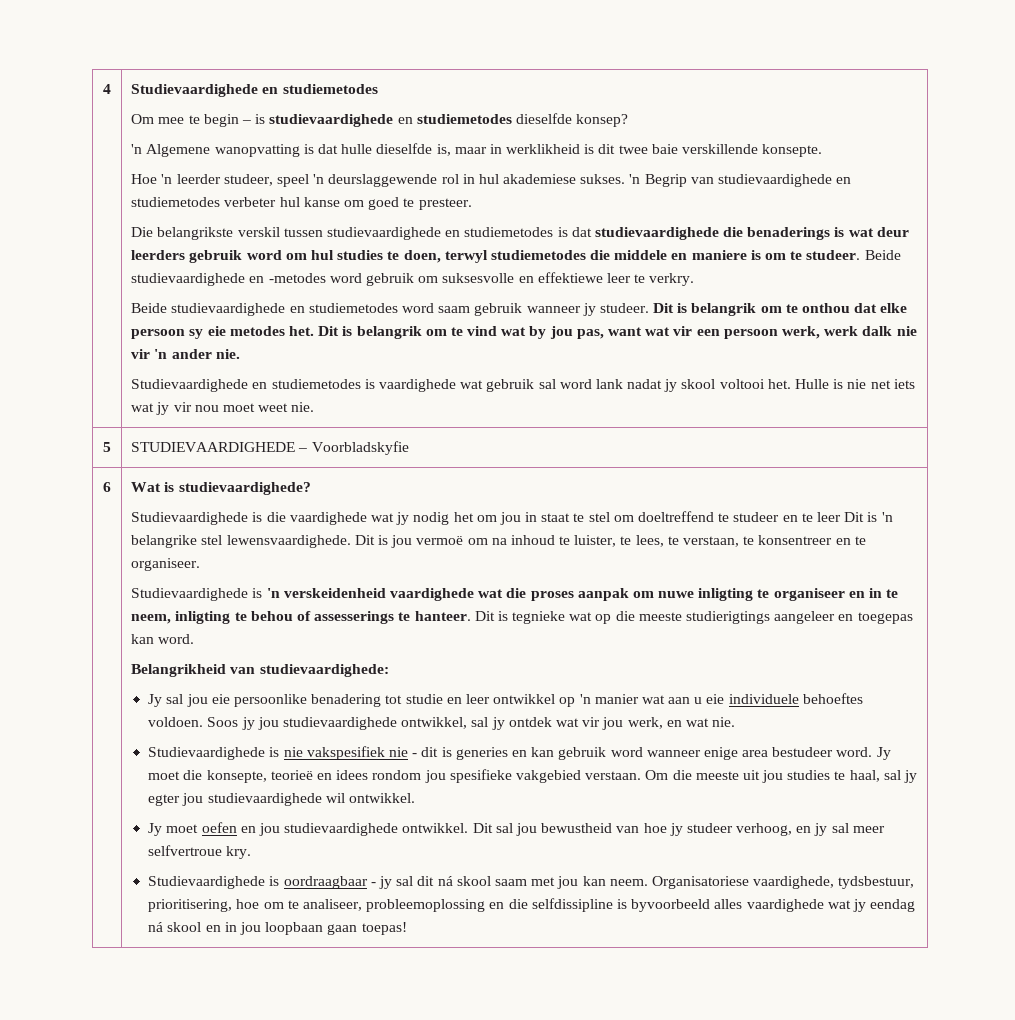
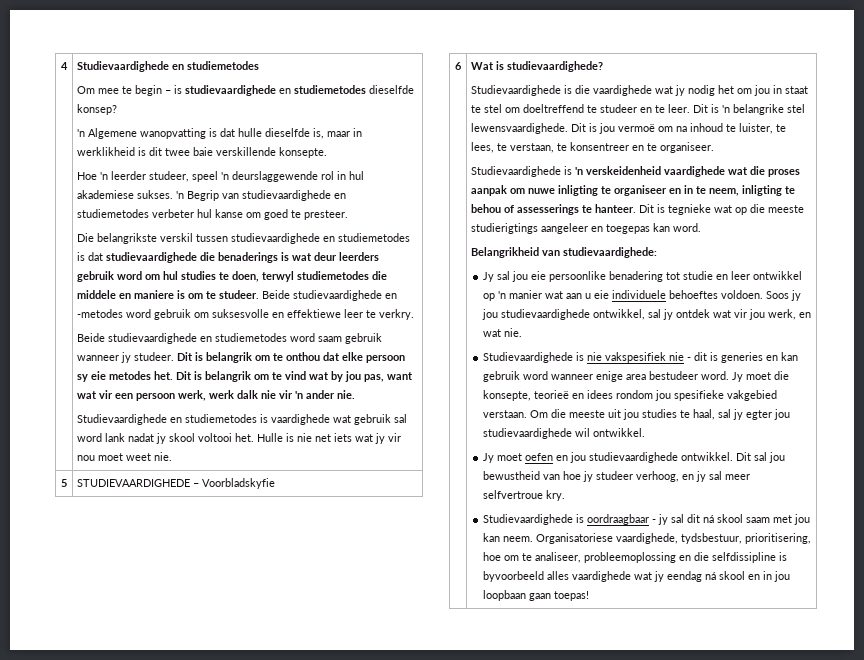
- Studievaardighede is die vaardighede wat jy nodig het om jou in staat te stel om doeltreffend te studeer en te leer Dit is 'n belangrike stel lewensvaardighede.
+ Studievaardighede is die vaardighede wat jy nodig het om jou in staat te stel om doeltreffend te studeer en te leer. Dit is 'n belangrike stel lewensvaardighede.

